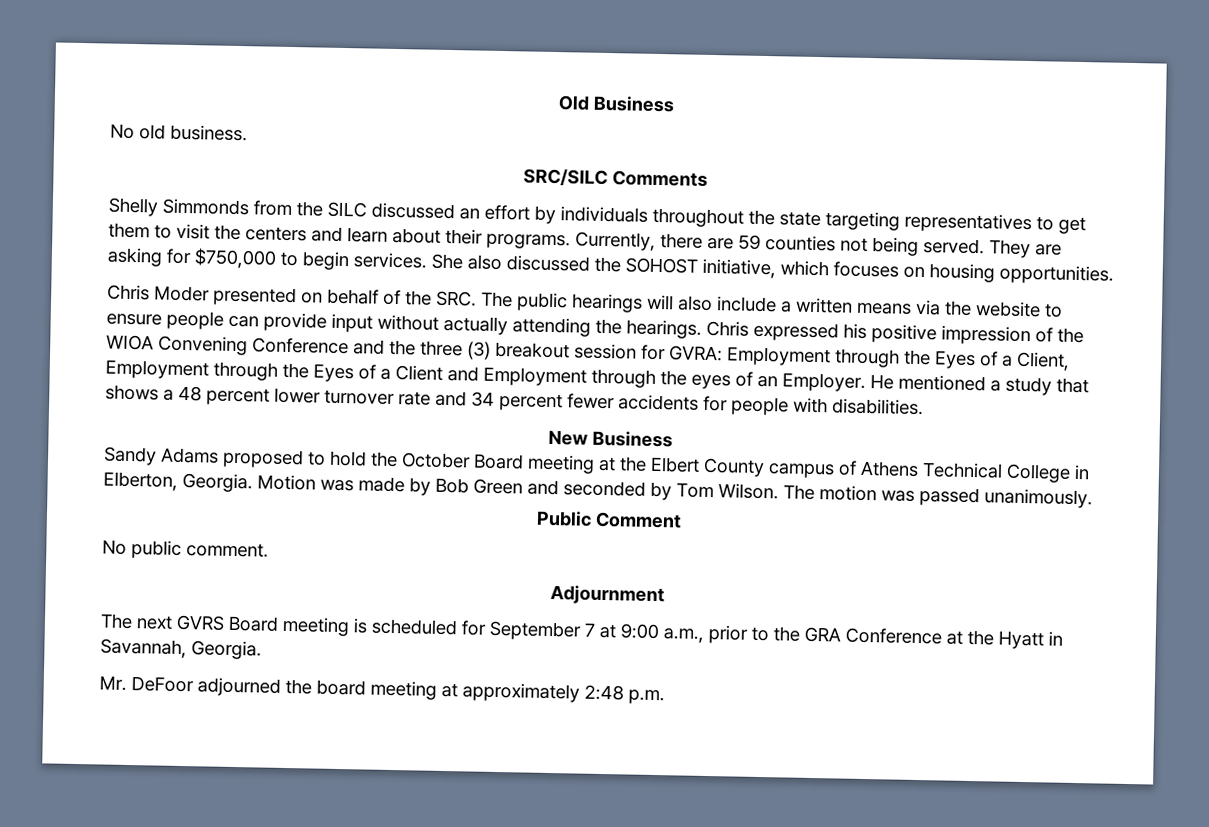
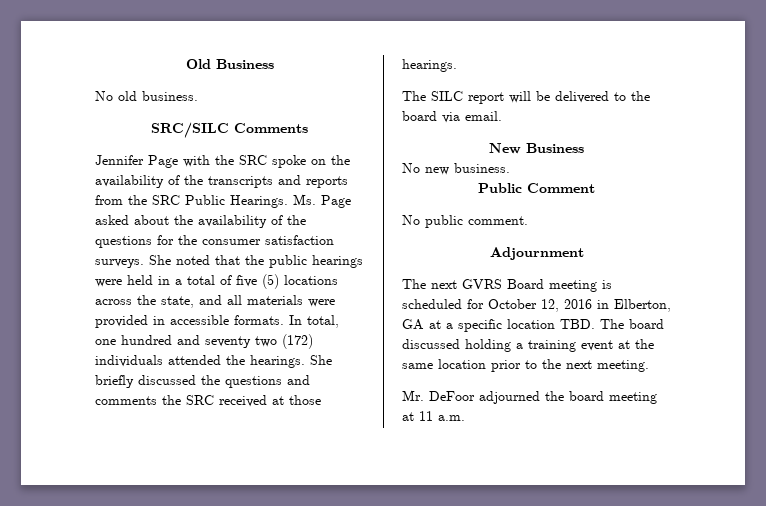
- Shelly Simmonds from the SILC discussed an effort by individuals throughout the state targeting representatives to get them to visit the centers and learn about their programs. Currently, there are 59 counties not being served. They are asking for $750,000 to begin services. She also discussed the SOHOST initiative, which focuses on housing opportunities.
- Chris Moder presented on behalf of the SRC. The public hearings will also include a written means via the website to ensure people can provide input without actually attending the hearings. Chris expressed his positive impression of the WIOA Convening Conference and the three (3) breakout session for GVRA: Employment through the Eyes of a Client, Employment through the Eyes of a Client and Employment through the eyes of an Employer. He mentioned a study that shows a 48 percent lower turnover rate and 34 percent fewer accidents for people with disabilities.
+ Jennifer Page with the SRC spoke on the availability of the transcripts and reports from the SRC Public Hearings. Ms. Page asked about the availability of the questions for the consumer satisfaction surveys. She noted that the public hearings were held in a total of five (5) locations across the state, and all materials were provided in accessible formats. In total, one hundred and seventy two (172) individuals attended the hearings. She briefly discussed the questions and comments the SRC received at those hearings.
+ The SILC report will be delivered to the board via email.
  New Business
- Sandy Adams proposed to hold the October Board meeting at the Elbert County campus of Athens Technical College in Elberton, Georgia. Motion was made by Bob Green and seconded by Tom Wilson. The motion was passed unanimously.
+ No new business.
- The next GVRS Board meeting is scheduled for September 7 at 9:00 a.m., prior to the GRA Conference at the Hyatt in Savannah, Georgia.
+ The next GVRS Board meeting is scheduled for October 12, 2016 in Elberton, GA at a specific location TBD. The board discussed holding a training event at the same location prior to the next meeting.
- Mr. DeFoor adjourned the board meeting at approximately 2:48 p.m.
+ Mr. DeFoor adjourned the board meeting at 11 a.m.

